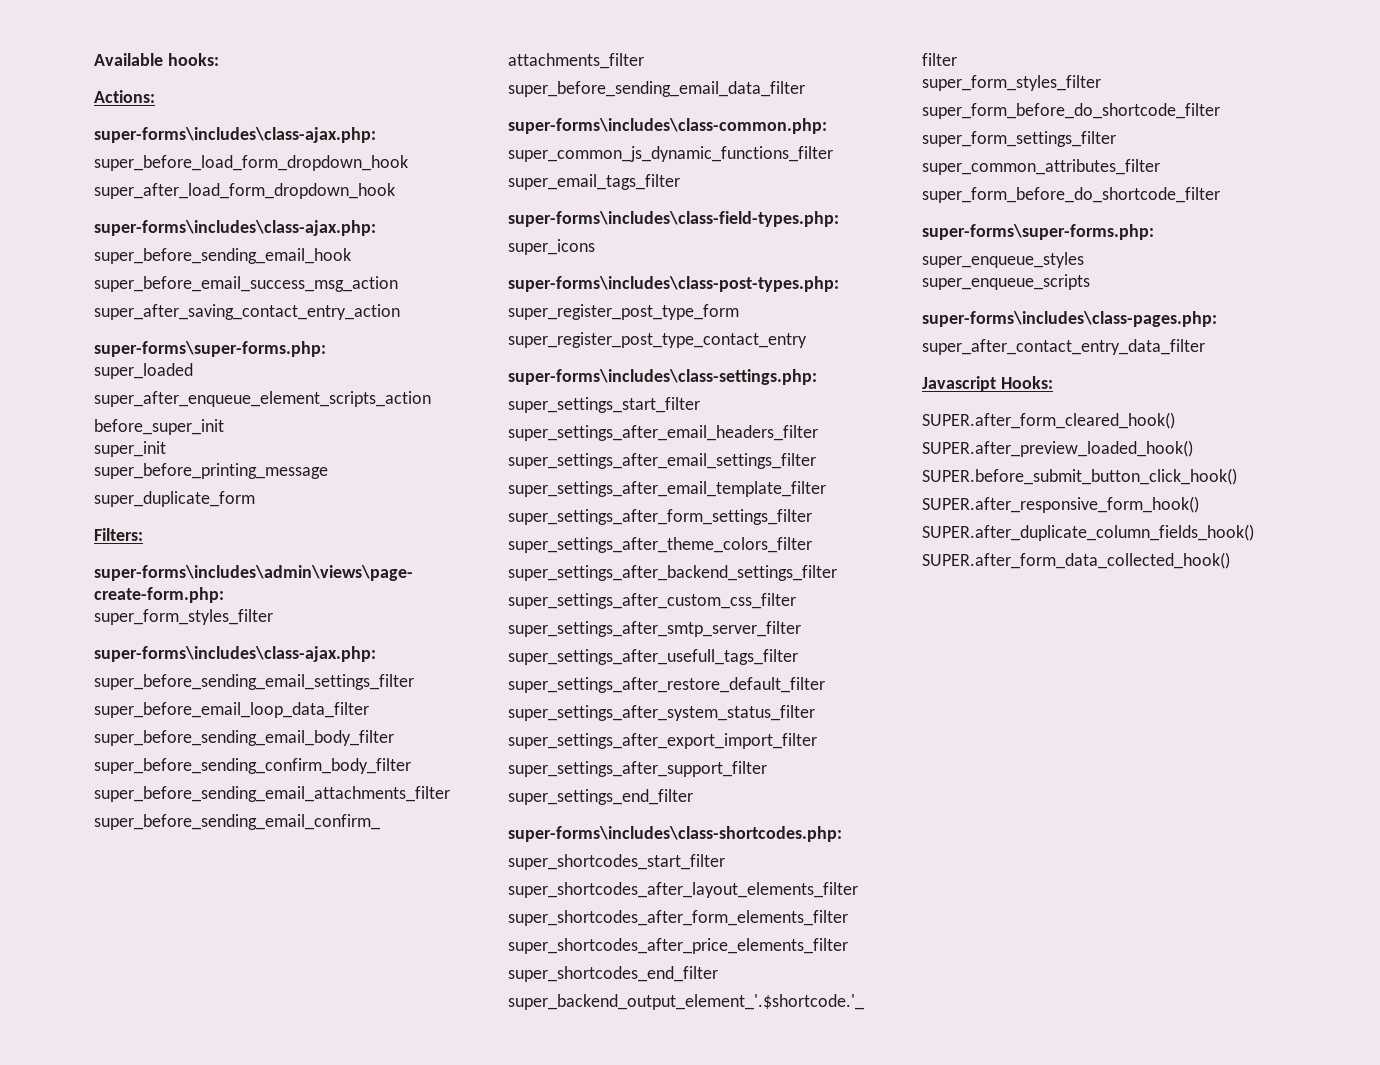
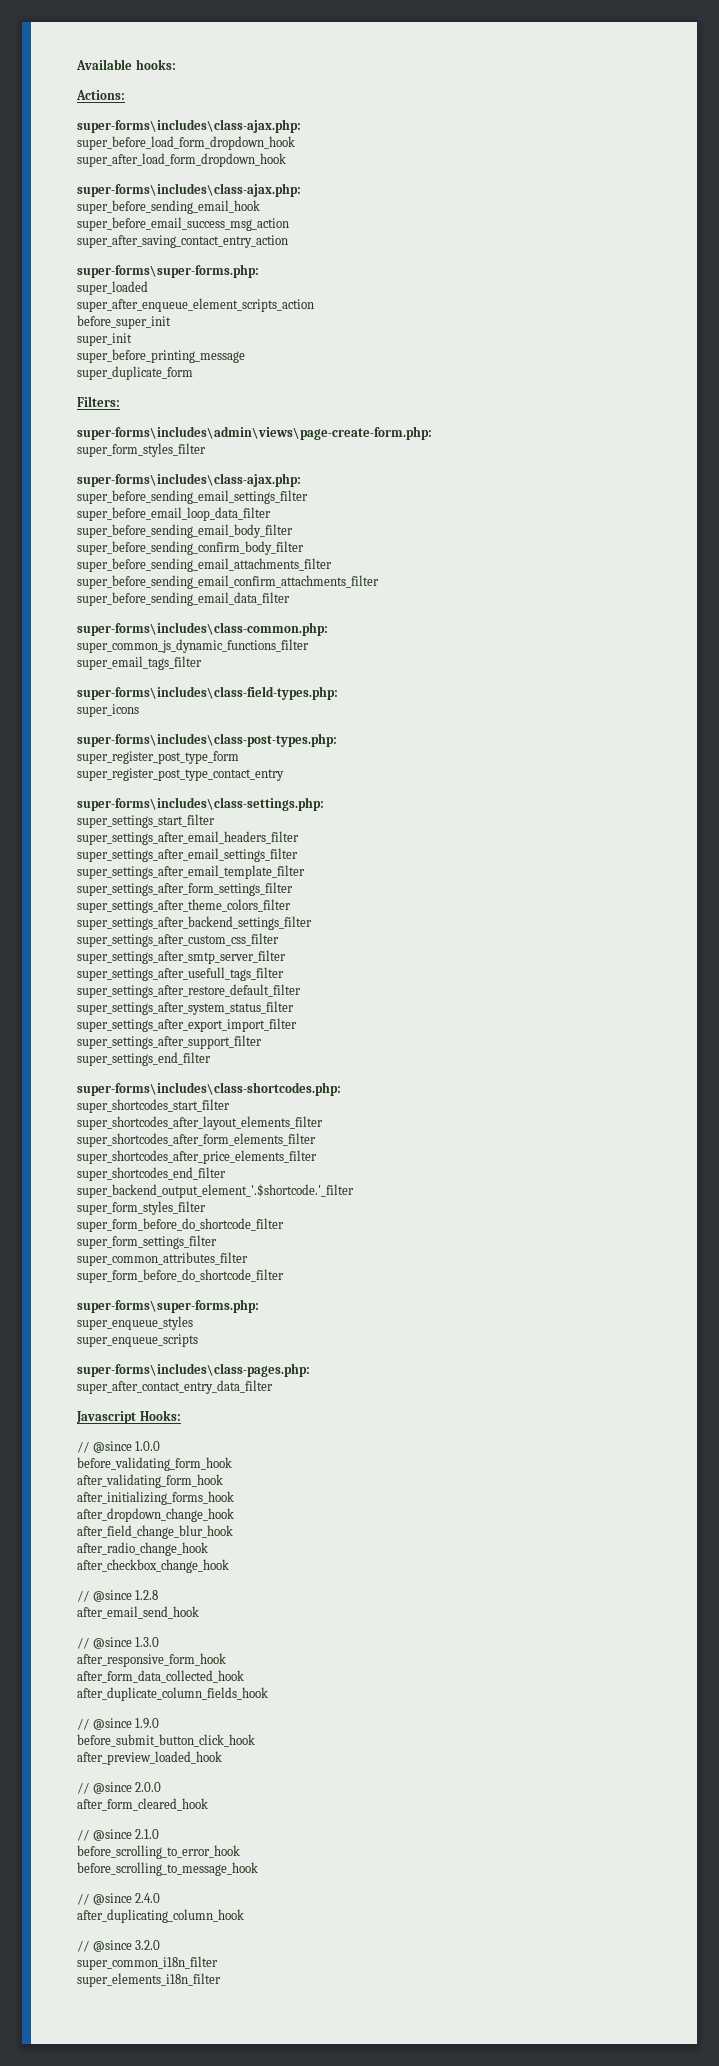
- SUPER.after_form_cleared_hook()
- SUPER.after_preview_loaded_hook()
- SUPER.before_submit_button_click_hook()
- SUPER.after_responsive_form_hook()
- SUPER.after_duplicate_column_fields_hook()
- SUPER.after_form_data_collected_hook()
+ // @since 1.0.0
+ before_validating_form_hook
+ after_validating_form_hook
+ after_initializing_forms_hook
+ after_dropdown_change_hook
+ after_field_change_blur_hook
+ after_radio_change_hook
+ after_checkbox_change_hook
+ // @since 1.2.8
+ after_email_send_hook
+ // @since 1.3.0
+ after_responsive_form_hook
+ after_form_data_collected_hook
+ after_duplicate_column_fields_hook
+ // @since 1.9.0
+ before_submit_button_click_hook
+ after_preview_loaded_hook
+ // @since 2.0.0
+ after_form_cleared_hook
+ // @since 2.1.0
+ before_scrolling_to_error_hook
+ before_scrolling_to_message_hook
+ // @since 2.4.0
+ after_duplicating_column_hook
+ // @since 3.2.0
+ super_common_i18n_filter
+ super_elements_i18n_filter

